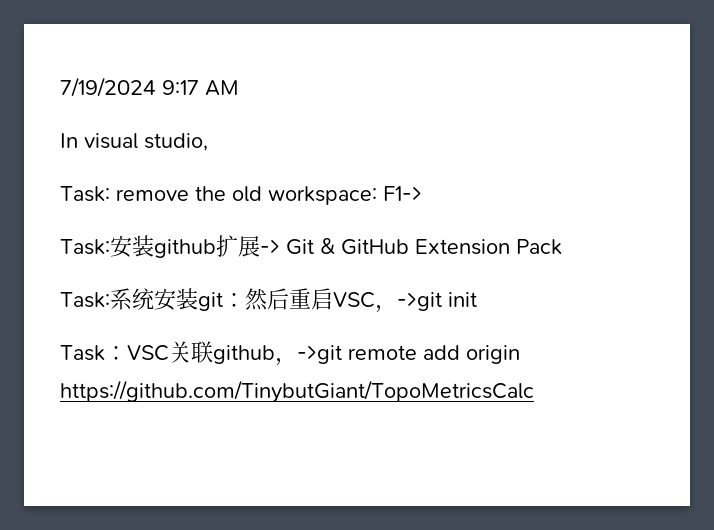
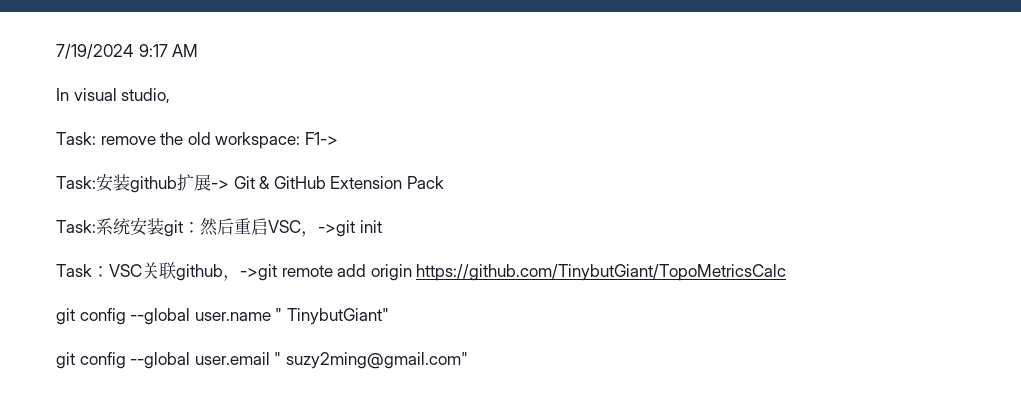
+ git config --global user.name " TinybutGiant"
+ git config --global user.email " suzy2ming@gmail.com"

